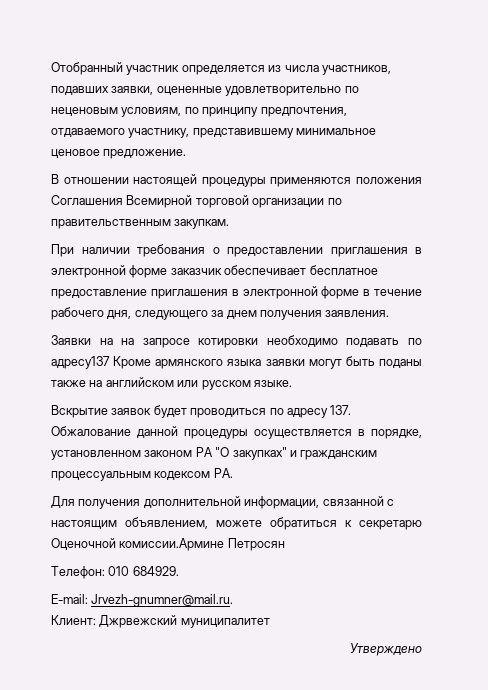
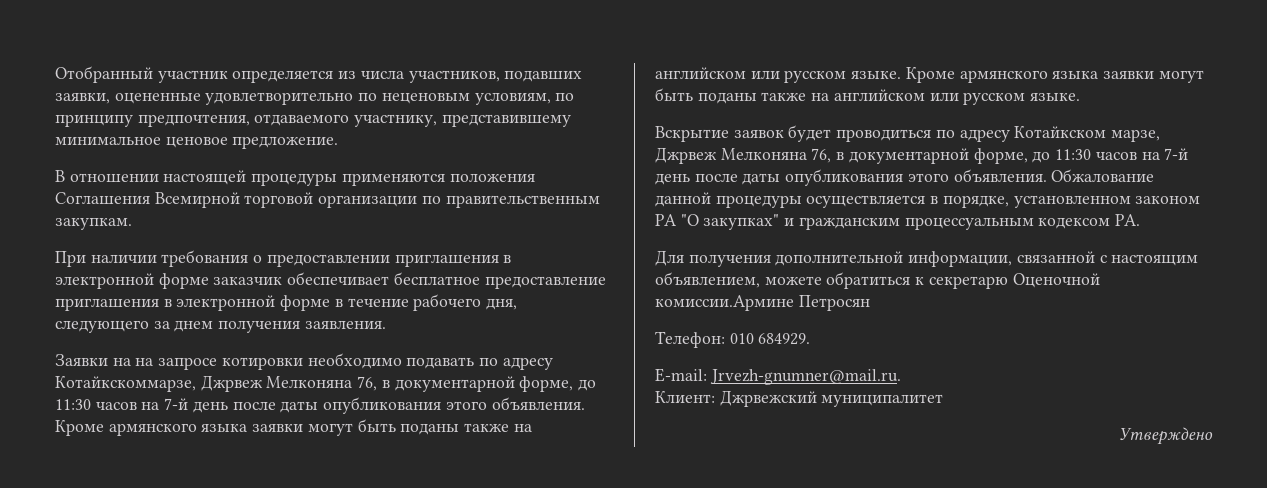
- Заявки на на запросе котировки необходимо подавать по адресу137 Кроме армянского языка заявки могут быть поданы также на английском или русском языке.
+ Заявки на на запросе котировки необходимо подавать по адресу Котайкскоммарзе, Джрвеж Мелконяна 76, в документарной форме, до 11:30 часов на 7-й день после даты опубликования этого объявления. Кроме армянского языка заявки могут быть поданы также на английском или русском языке. Кроме армянского языка заявки могут быть поданы также на английском или русском языке.
- Вскрытие заявок будет проводиться по адресу 137. Обжалование данной процедуры осуществляется в порядке, установленном законом РА "О закупках" и гражданским процессуальным кодексом РА.
+ Вскрытие заявок будет проводиться по адресу Котайкском марзе, Джрвеж Мелконяна 76, в документарной форме, до 11:30 часов на 7-й день после даты опубликования этого объявления. Обжалование данной процедуры осуществляется в порядке, установленном законом РА "О закупках" и гражданским процессуальным кодексом РА.

